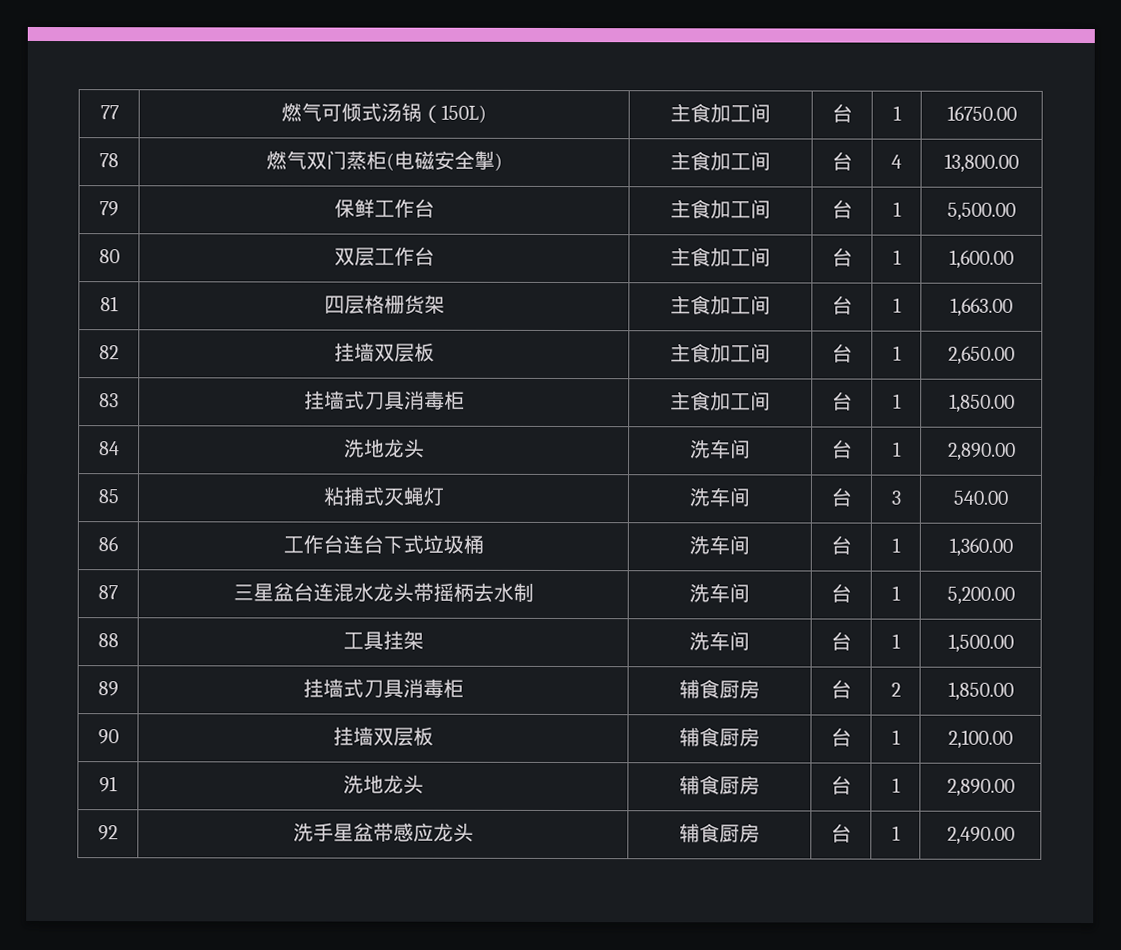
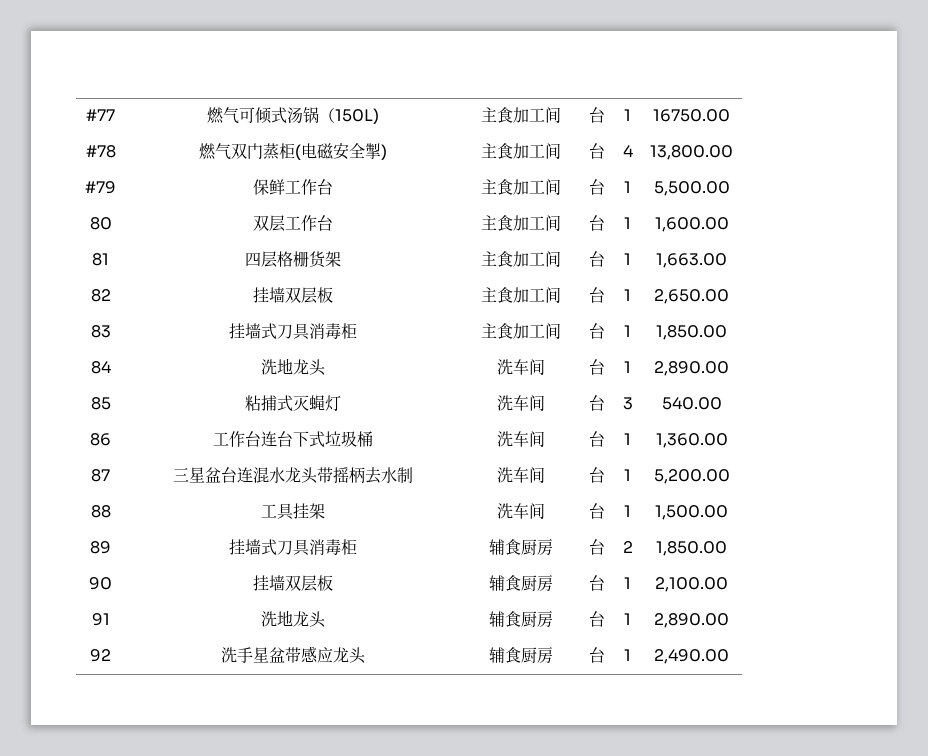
- 77 | 燃气可倾式汤锅（150L) | 主食加工间 | 台 | 1 | 16750.00
+ #77 | 燃气可倾式汤锅（150L) | 主食加工间 | 台 | 1 | 16750.00
- 78 | 燃气双门蒸柜(电磁安全掣) | 主食加工间 | 台 | 4 | 13,800.00
+ #78 | 燃气双门蒸柜(电磁安全掣) | 主食加工间 | 台 | 4 | 13,800.00
- 79 | 保鲜工作台 | 主食加工间 | 台 | 1 | 5,500.00
+ #79 | 保鲜工作台 | 主食加工间 | 台 | 1 | 5,500.00

